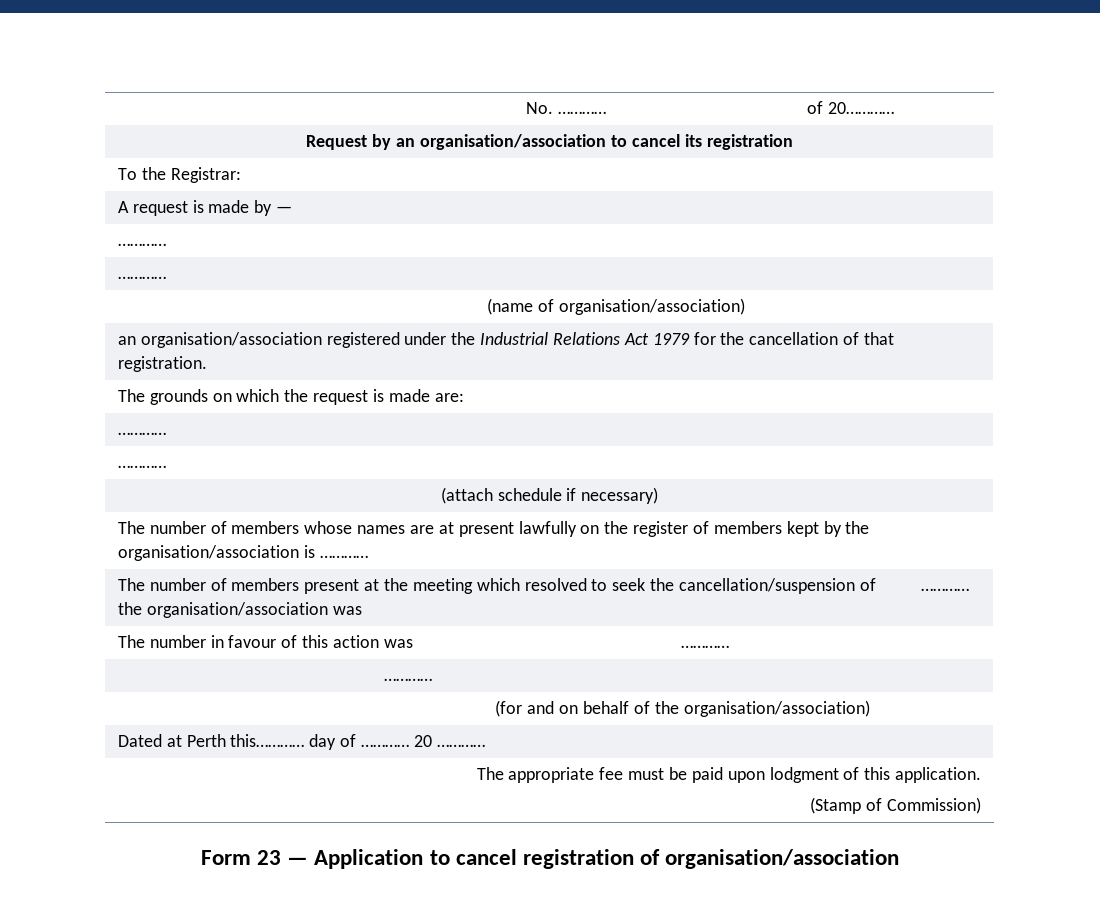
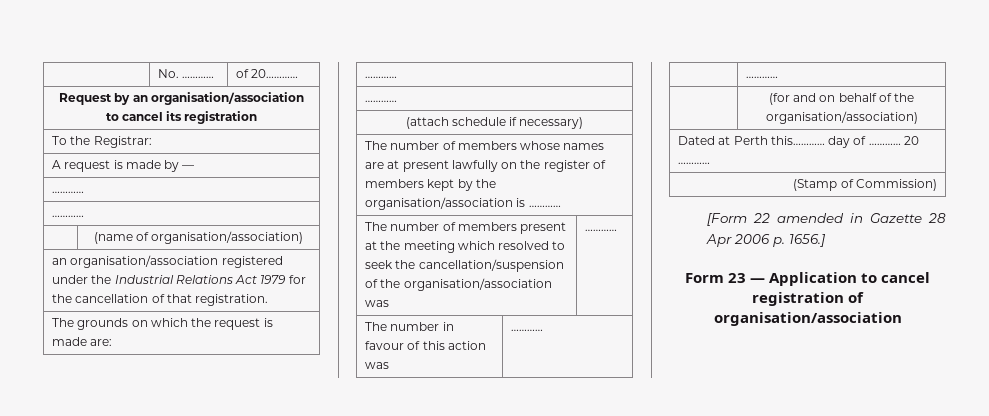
- The appropriate fee must be paid upon lodgment of this application.
  (Stamp of Commission)
+ [Form 22 amended in Gazette 28 Apr 2006 p. 1656.]

